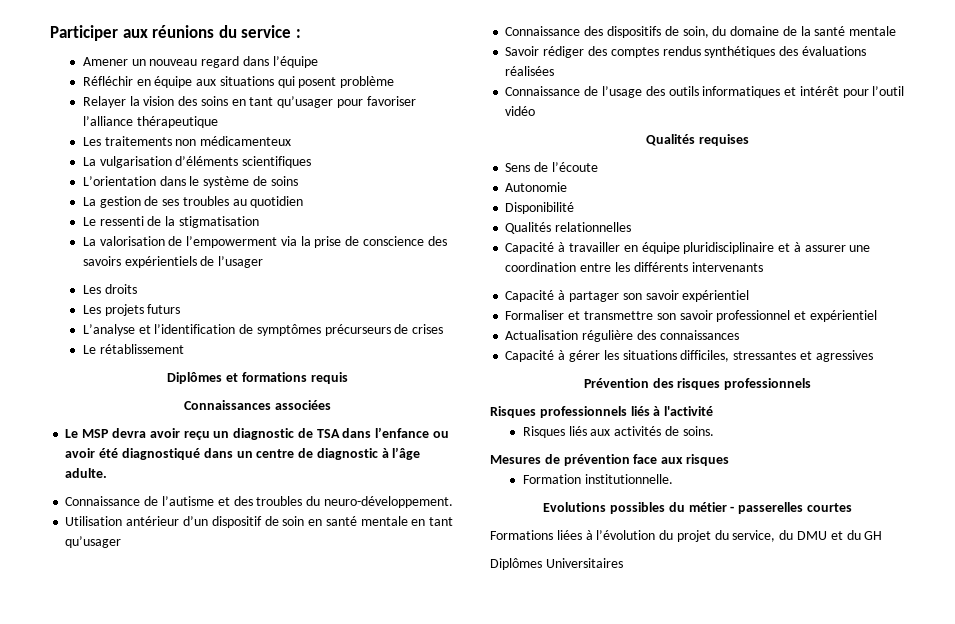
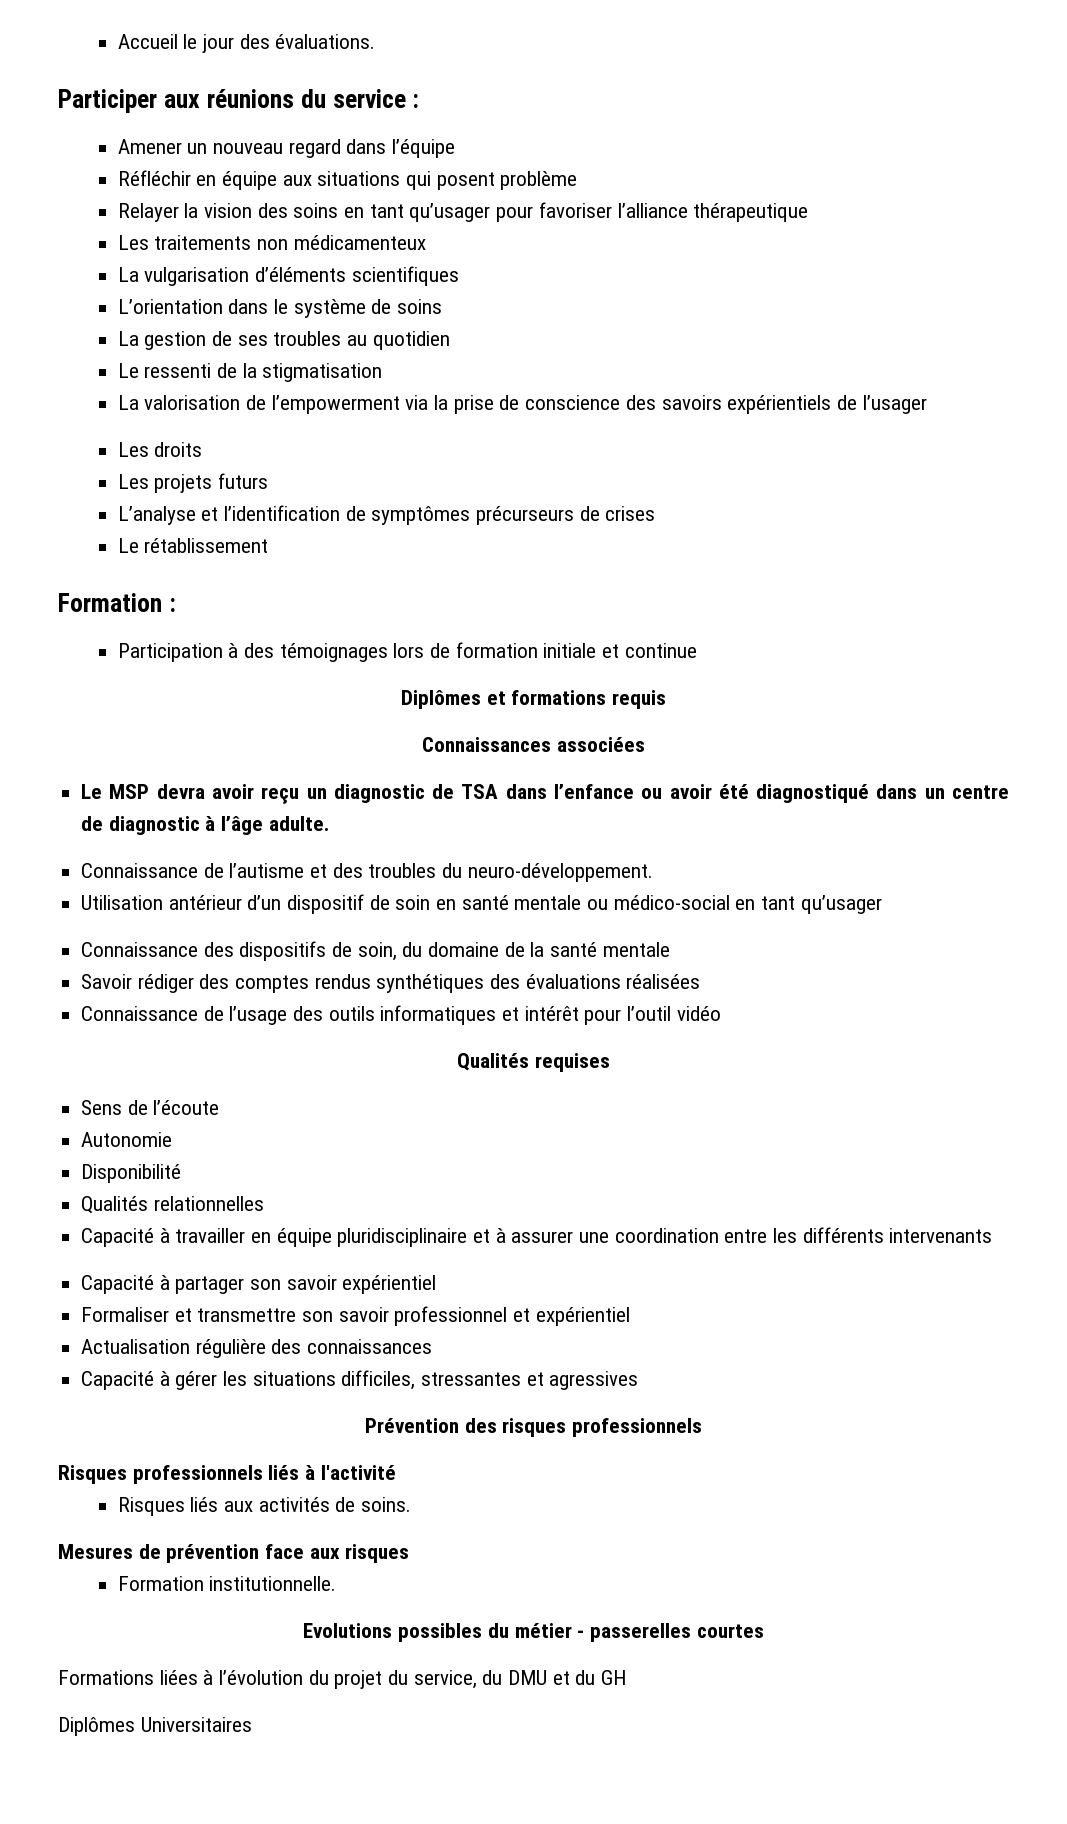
+ Accueil le jour des évaluations.
+ Formation :
+ Participation à des témoignages lors de formation initiale et continue
- Utilisation antérieur d’un dispositif de soin en santé mentale en tant qu’usager
+ Utilisation antérieur d’un dispositif de soin en santé mentale ou médico-social en tant qu’usager

